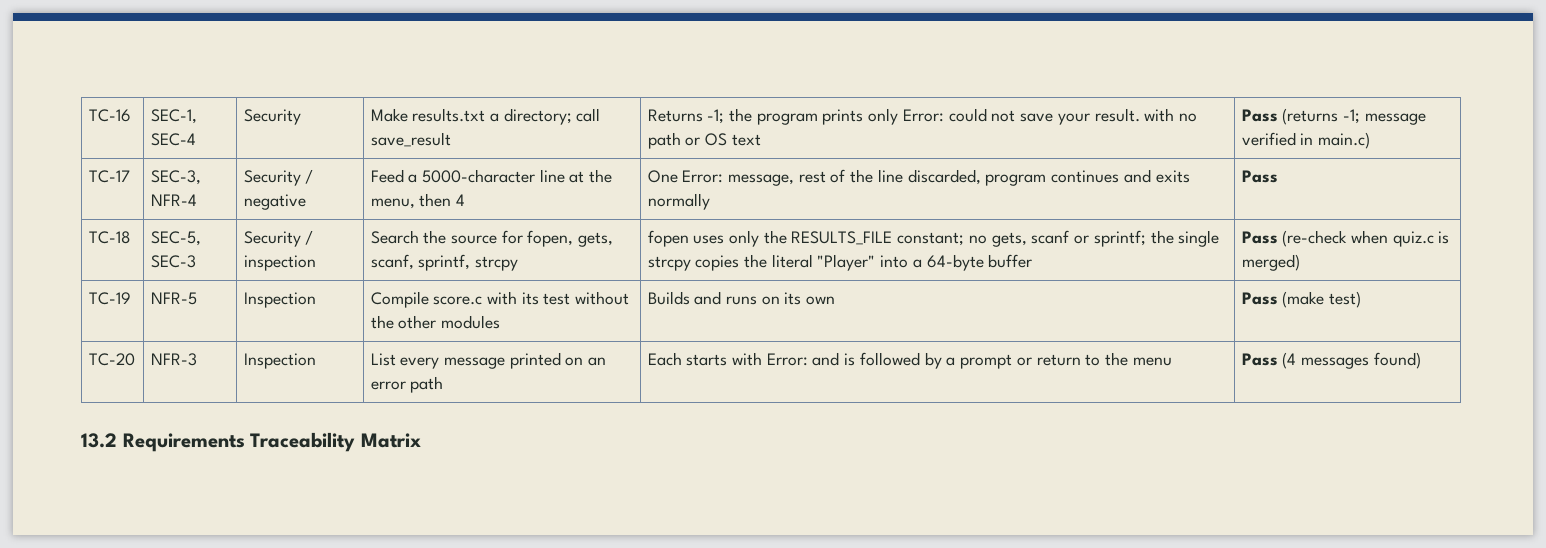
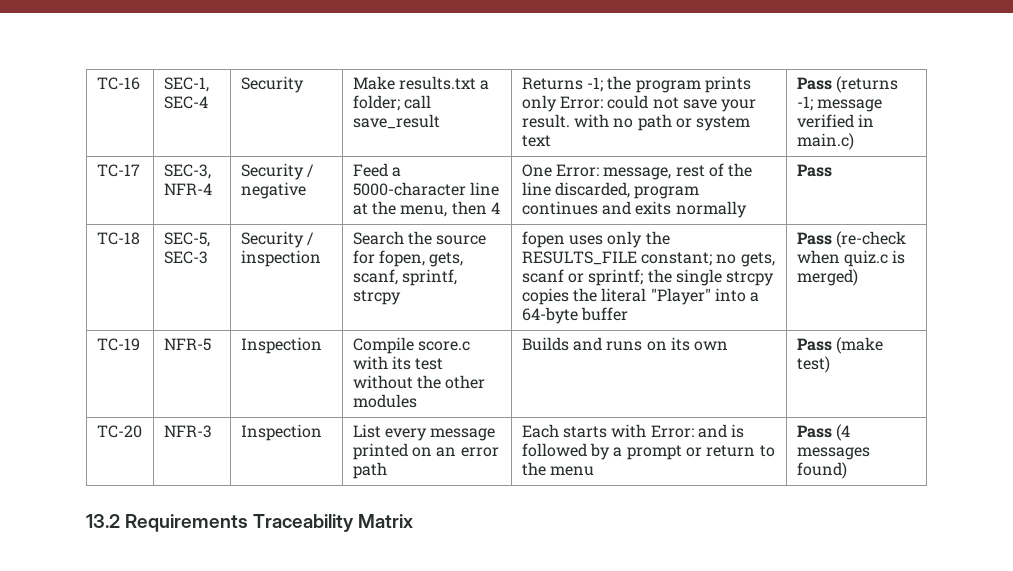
- TC-16 | SEC-1, SEC-4 | Security | Make results.txt a directory; call save_result | Returns -1; the program prints only Error: could not save your result. with no path or OS text | Pass (returns -1; message verified in main.c)
+ TC-16 | SEC-1, SEC-4 | Security | Make results.txt a folder; call save_result | Returns -1; the program prints only Error: could not save your result. with no path or system text | Pass (returns -1; message verified in main.c)

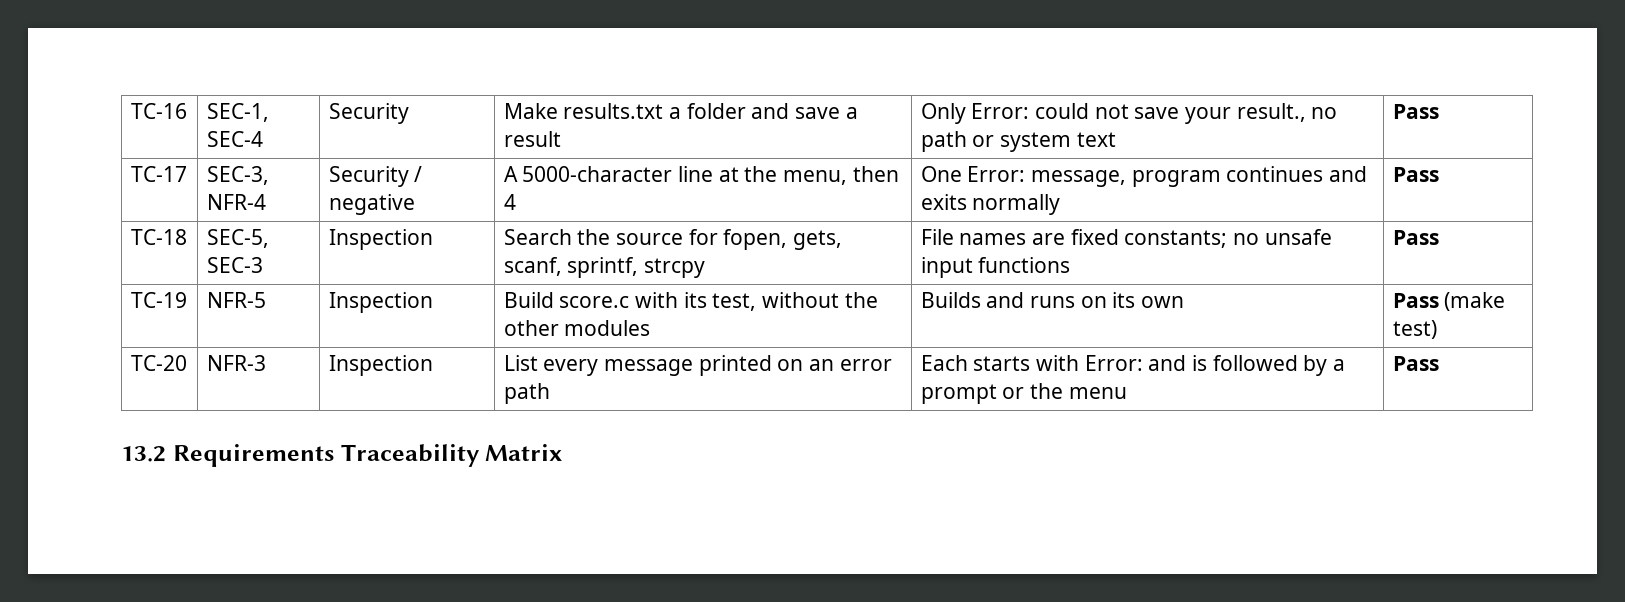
- TC-16 | SEC-1, SEC-4 | Security | Make results.txt a folder; call save_result | Returns -1; the program prints only Error: could not save your result. with no path or system text | Pass (returns -1; message verified in main.c)
+ TC-16 | SEC-1, SEC-4 | Security | Make results.txt a folder and save a result | Only Error: could not save your result., no path or system text | Pass
- TC-17 | SEC-3, NFR-4 | Security / negative | Feed a 5000-character line at the menu, then 4 | One Error: message, rest of the line discarded, program continues and exits normally | Pass
+ TC-17 | SEC-3, NFR-4 | Security / negative | A 5000-character line at the menu, then 4 | One Error: message, program continues and exits normally | Pass
- SEC-5, SEC-3 | Security / inspection
+ SEC-5, SEC-3 | Inspection
- fopen uses only the RESULTS_FILE constant; no gets, scanf or sprintf; the single strcpy copies the literal "Player" into a 64-byte buffer | Pass (re-check when quiz.c is merged)
+ File names are fixed constants; no unsafe input functions | Pass
- TC-19 | NFR-5 | Inspection | Compile score.c with its test without the other modules | Builds and runs on its own | Pass (make test)
+ TC-19 | NFR-5 | Inspection | Build score.c with its test, without the other modules | Builds and runs on its own | Pass (make test)
- TC-20 | NFR-3 | Inspection | List every message printed on an error path | Each starts with Error: and is followed by a prompt or return to the menu | Pass (4 messages found)
+ TC-20 | NFR-3 | Inspection | List every message printed on an error path | Each starts with Error: and is followed by a prompt or the menu | Pass

